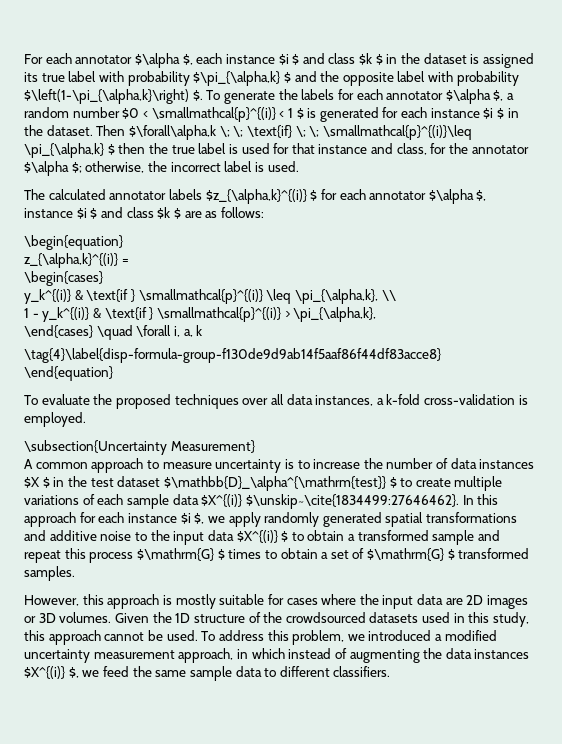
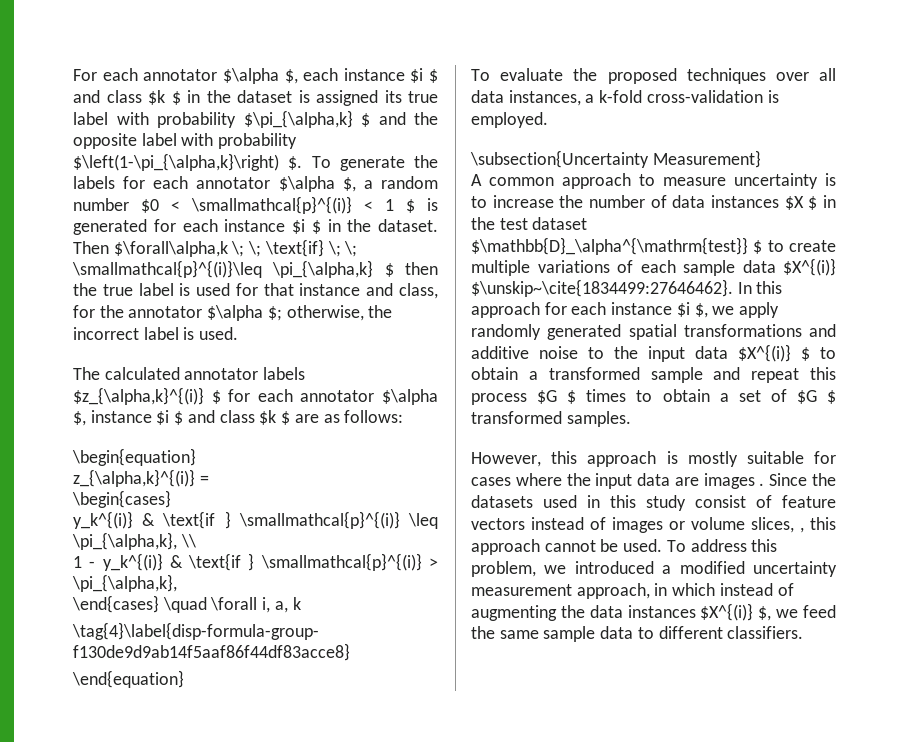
- In this approach for each instance $i $, we apply randomly generated spatial transformations and additive noise to the input data $X^{(i)} $ to obtain a transformed sample and repeat this process $\mathrm{G} $ times to obtain a set of $\mathrm{G} $ transformed samples.
+ In this approach for each instance $i $, we apply randomly generated spatial transformations and additive noise to the input data $X^{(i)} $ to obtain a transformed sample and repeat this process $G $ times to obtain a set of $G $ transformed samples.
- However, this approach is mostly suitable for cases where the input data are 2D images or 3D volumes. Given the 1D structure of the crowdsourced datasets used in this study, this approach cannot be used.
+ However, this approach is mostly suitable for cases where the input data are images . Since the datasets used in this study consist of feature vectors instead of images or volume slices, , this approach cannot be used.

